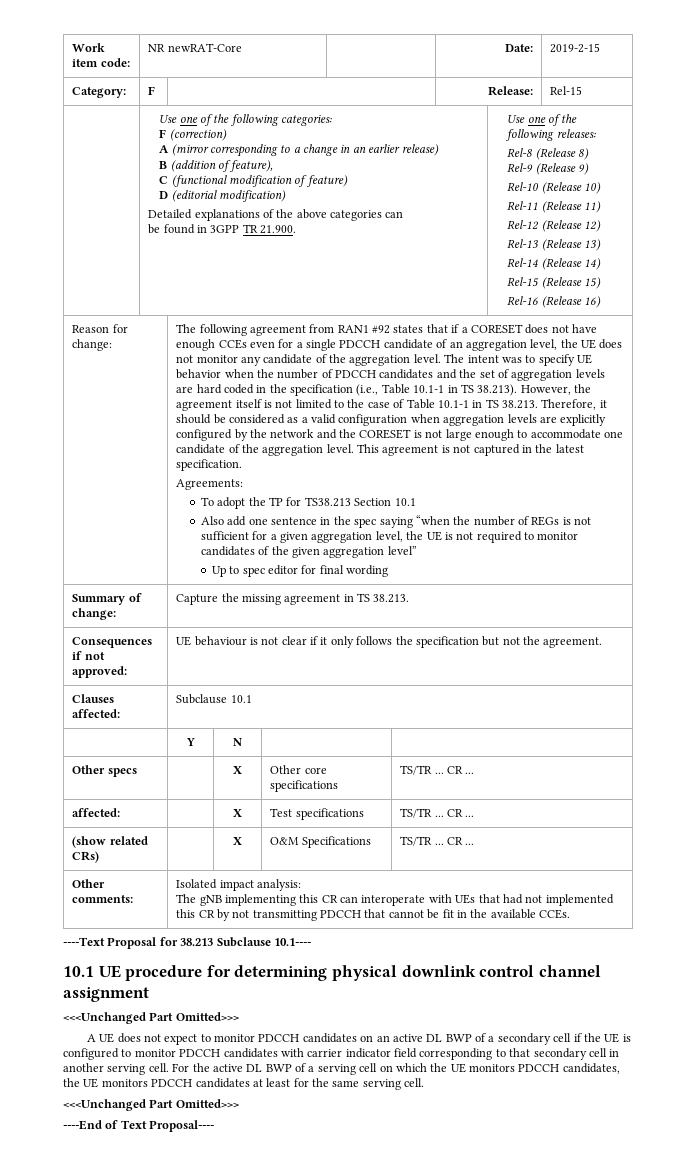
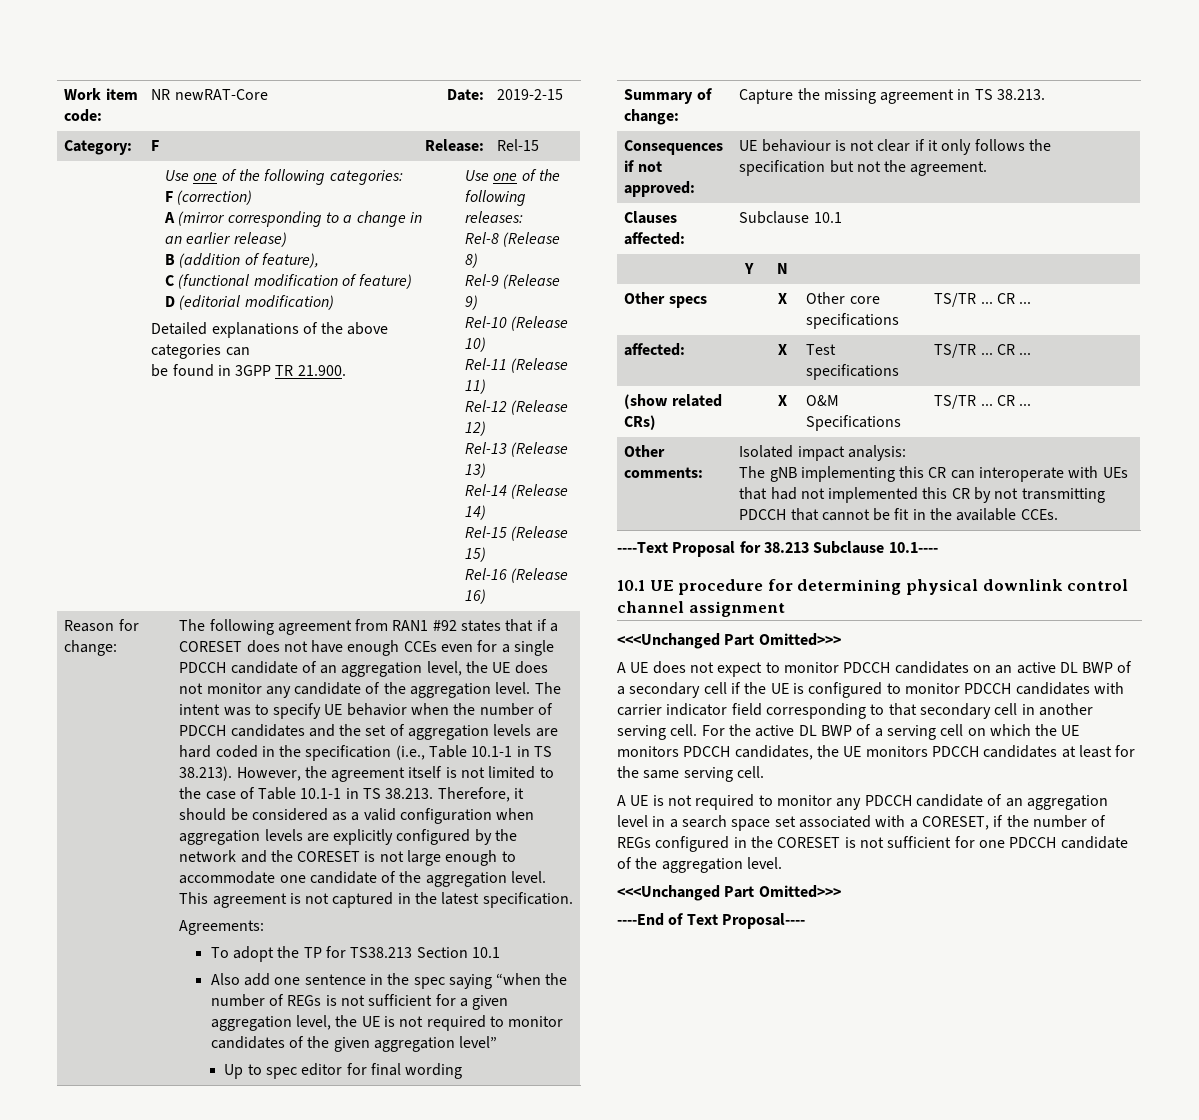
+ A UE is not required to monitor any PDCCH candidate of an aggregation level in a search space set associated with a CORESET, if the number of REGs configured in the CORESET is not sufficient for one PDCCH candidate of the aggregation level.

